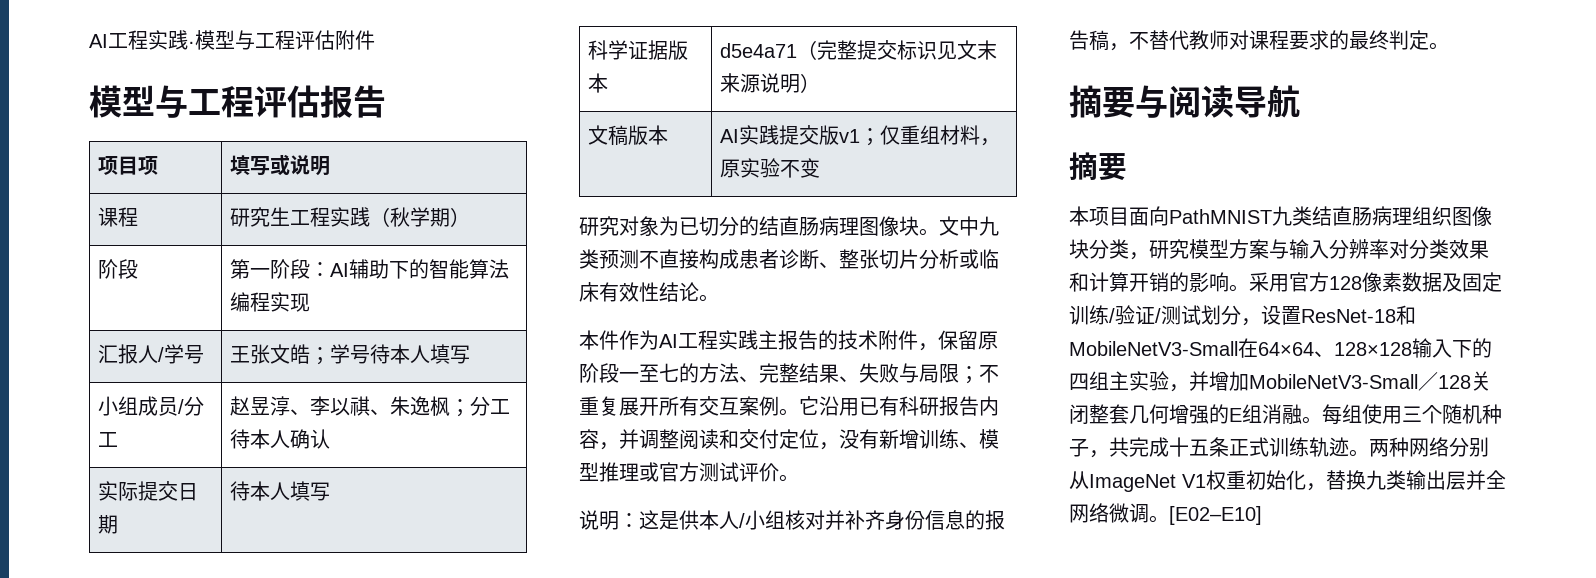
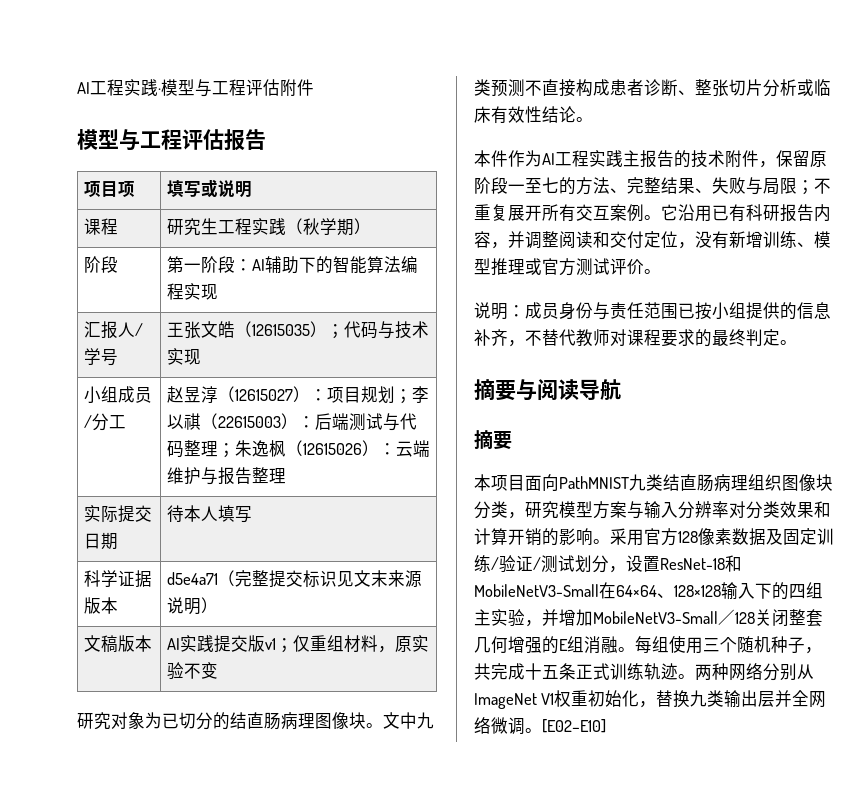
- 汇报人/学号 | 王张文皓；学号待本人填写
+ 汇报人/学号 | 王张文皓（12615035）；代码与技术实现
- 小组成员/分工 | 赵昱淳、李以祺、朱逸枫；分工待本人确认
+ 小组成员/分工 | 赵昱淳（12615027）：项目规划；李以祺（22615003）：后端测试与代码整理；朱逸枫（12615026）：云端维护与报告整理
- 说明：这是供本人/小组核对并补齐身份信息的报告稿，不替代教师对课程要求的最终判定。
+ 说明：成员身份与责任范围已按小组提供的信息补齐，不替代教师对课程要求的最终判定。

